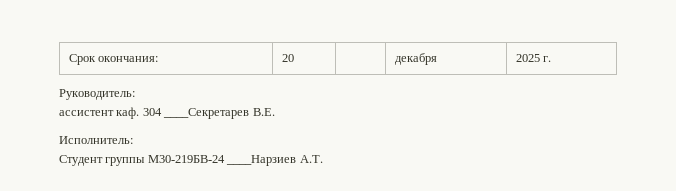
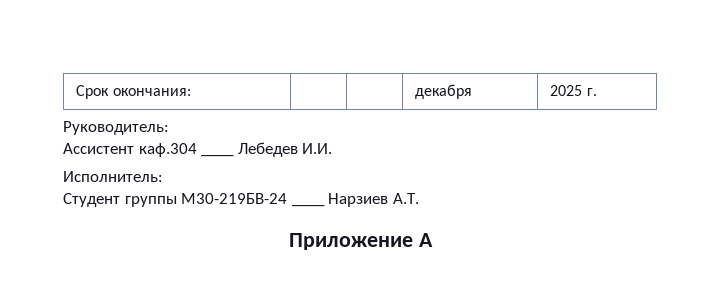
- Срок окончания: | 20 | | декабря | 2025 г.
+ Срок окончания: | | | декабря | 2025 г.
- ассистент каф. 304 ____Секретарев В.Е.
+ Ассистент каф.304 ____ Лебедев И.И.
- Студент группы М30-219БВ-24 ____Нарзиев А.Т.
+ Студент группы М30-219БВ-24 ____ Нарзиев А.Т.
+ Приложение А

